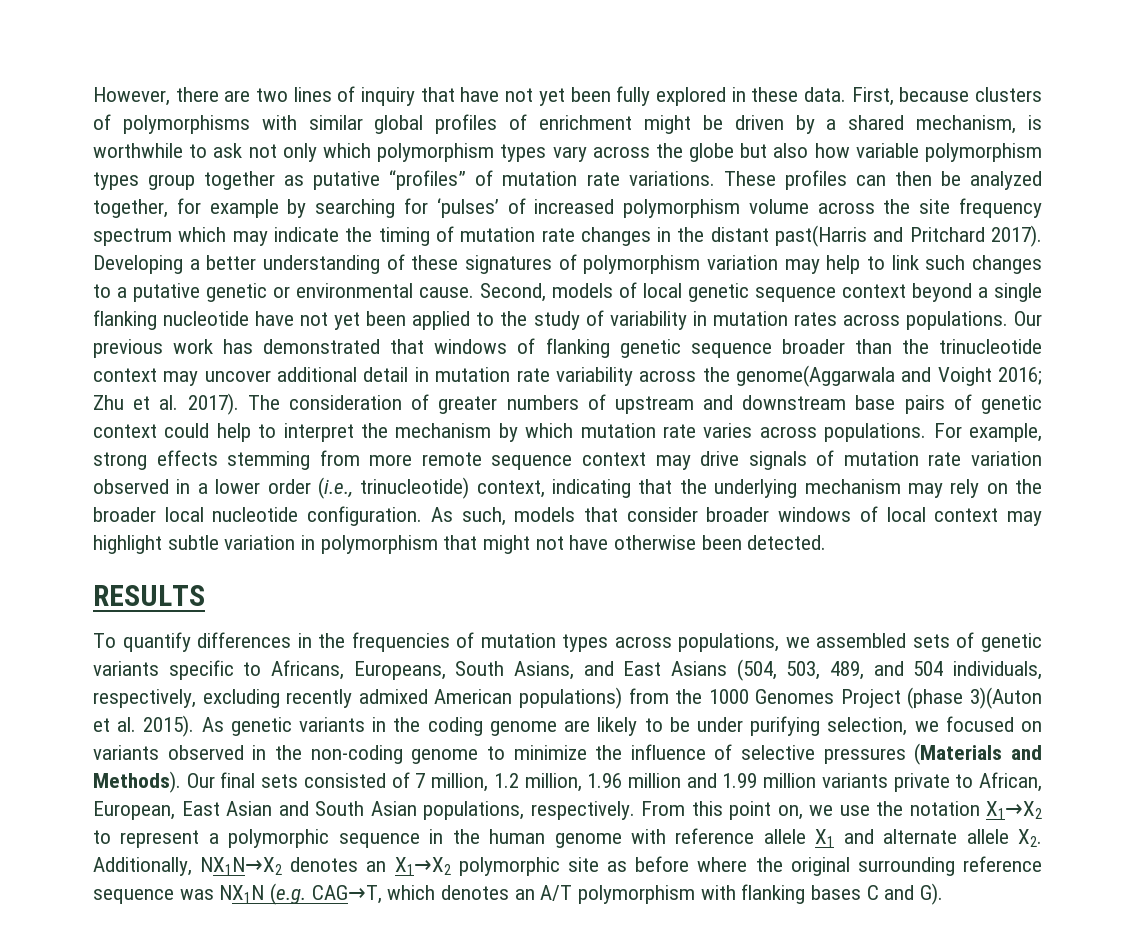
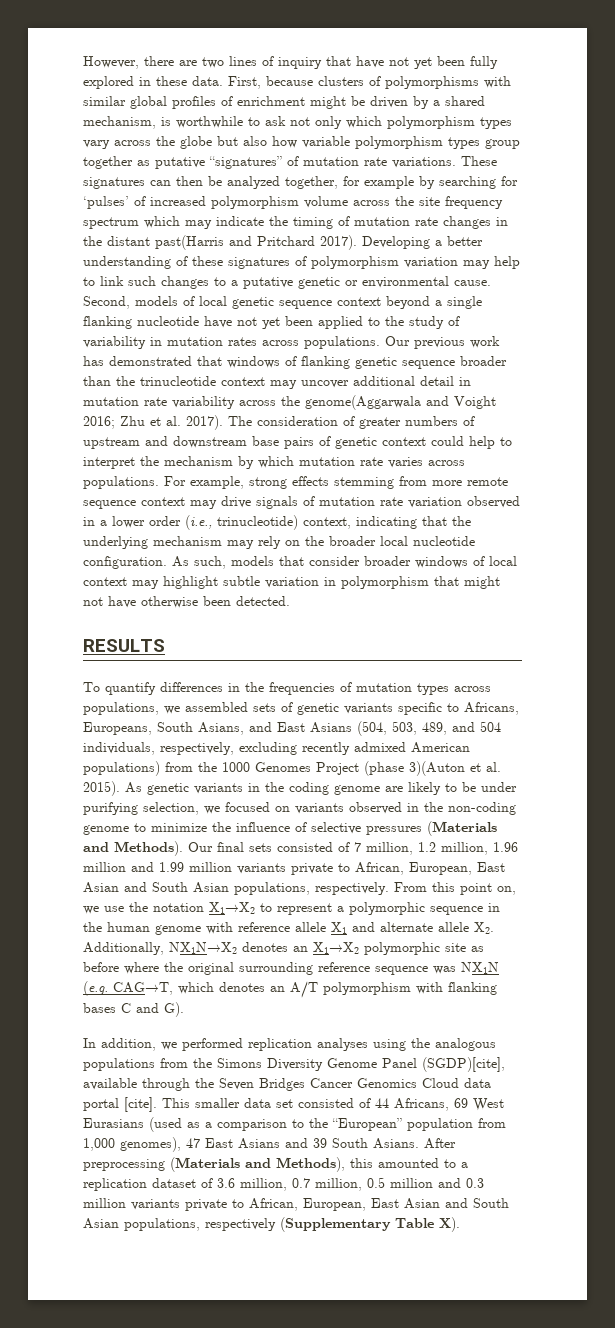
- First, because clusters of polymorphisms with similar global profiles of enrichment might be driven by a shared mechanism, is worthwhile to ask not only which polymorphism types vary across the globe but also how variable polymorphism types group together as putative “profiles” of mutation rate variations.
+ First, because clusters of polymorphisms with similar global profiles of enrichment might be driven by a shared mechanism, is worthwhile to ask not only which polymorphism types vary across the globe but also how variable polymorphism types group together as putative “signatures” of mutation rate variations.
- These profiles can then be analyzed together, for example by searching for ‘pulses’ of increased polymorphism volume across the site frequency spectrum which may indicate the timing of mutation rate changes in the distant past(Harris and Pritchard 2017).
+ These signatures can then be analyzed together, for example by searching for ‘pulses’ of increased polymorphism volume across the site frequency spectrum which may indicate the timing of mutation rate changes in the distant past(Harris and Pritchard 2017).
+ In addition, we performed replication analyses using the analogous populations from the Simons Diversity Genome Panel (SGDP)[cite], available through the Seven Bridges Cancer Genomics Cloud data portal [cite]. This smaller data set consisted of 44 Africans, 69 West Eurasians (used as a comparison to the “European” population from 1,000 genomes), 47 East Asians and 39 South Asians. After preprocessing (Materials and Methods), this amounted to a replication dataset of 3.6 million, 0.7 million, 0.5 million and 0.3 million variants private to African, European, East Asian and South Asian populations, respectively (Supplementary Table X).

